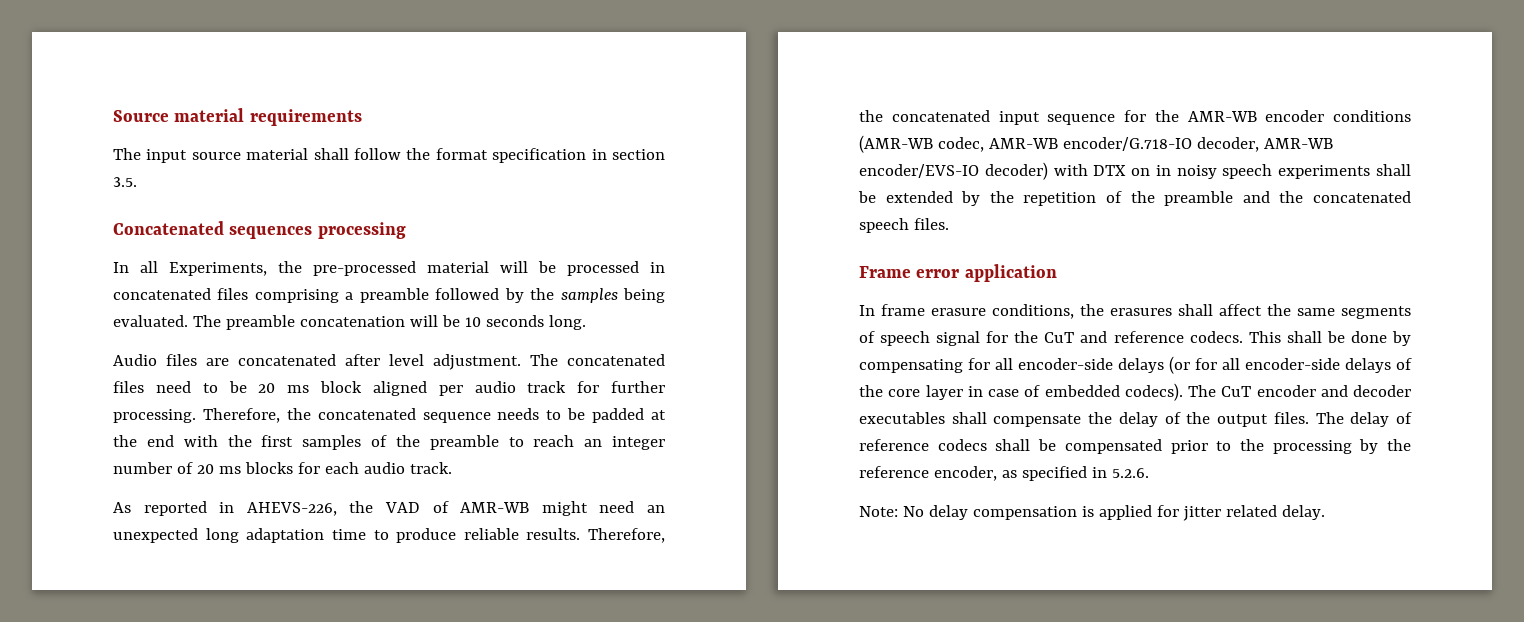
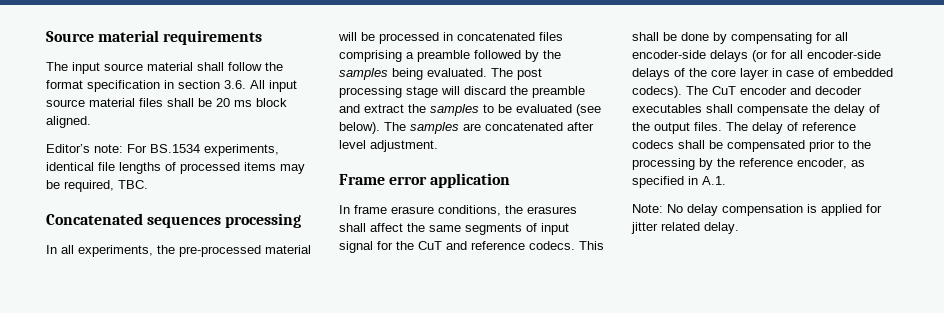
- The input source material shall follow the format specification in section 3.5.
+ The input source material shall follow the format specification in section 3.6. All input source material files shall be 20 ms block aligned.
+ Editor’s note: For BS.1534 experiments, identical file lengths of processed items may be required, TBC.
- In all Experiments, the pre-processed material will be processed in concatenated files comprising a preamble followed by the samples being evaluated.
+ In all experiments, the pre-processed material will be processed in concatenated files comprising a preamble followed by the samples being evaluated.
- The preamble concatenation will be 10 seconds long.
- Audio files are concatenated after level adjustment. The concatenated files need to be 20 ms block aligned per audio track for further processing. Therefore, the concatenated sequence needs to be padded at the end with the first samples of the preamble to reach an integer number of 20 ms blocks for each audio track.
- As reported in AHEVS-226, the VAD of AMR-WB might need an unexpected long adaptation time to produce reliable results. Therefore, the concatenated input sequence for the AMR-WB encoder conditions (AMR-WB codec, AMR-WB encoder/G.718-IO decoder, AMR-WB encoder/EVS-IO decoder) with DTX on in noisy speech experiments shall be extended by the repetition of the preamble and the concatenated speech files.
+ The post processing stage will discard the preamble and extract the samples to be evaluated (see below). The samples are concatenated after level adjustment.
- In frame erasure conditions, the erasures shall affect the same segments of speech signal for the CuT and reference codecs.
+ In frame erasure conditions, the erasures shall affect the same segments of input signal for the CuT and reference codecs.
- The delay of reference codecs shall be compensated prior to the processing by the reference encoder, as specified in 5.2.6.
+ The delay of reference codecs shall be compensated prior to the processing by the reference encoder, as specified in A.1.

